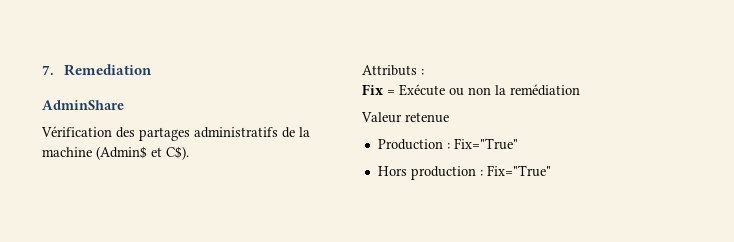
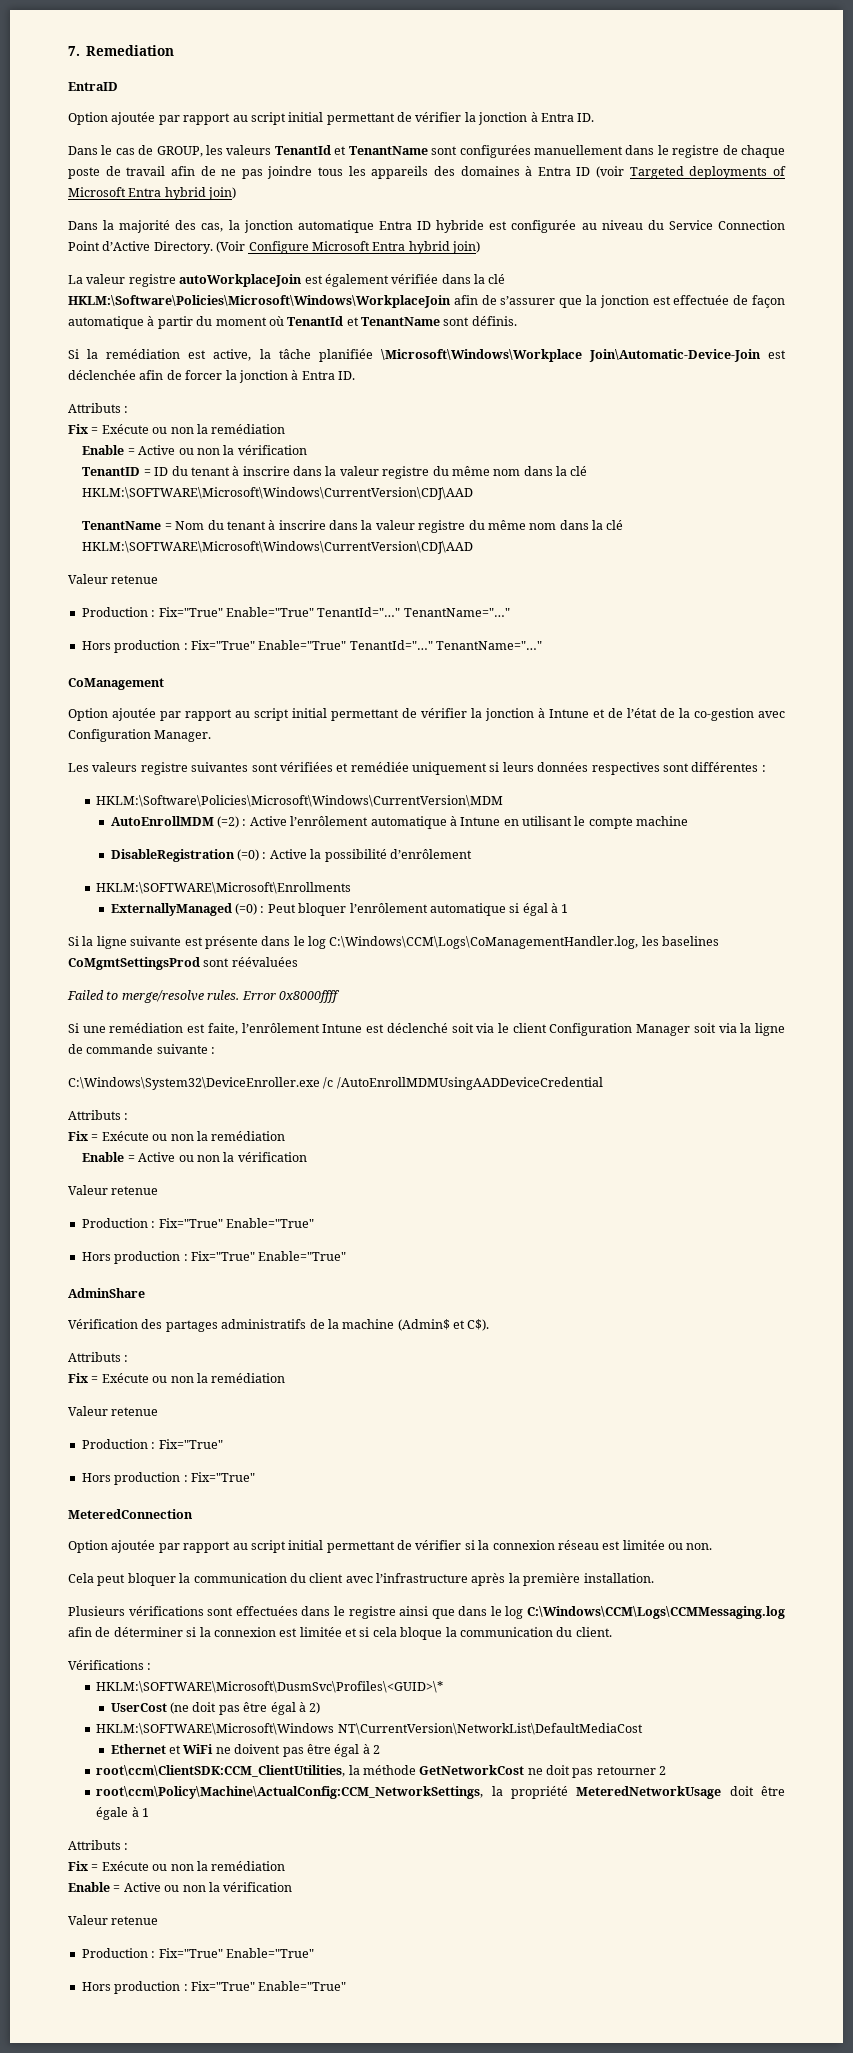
+ EntraID
+ Option ajoutée par rapport au script initial permettant de vérifier la jonction à Entra ID.
+ Dans le cas de GROUP, les valeurs TenantId et TenantName sont configurées manuellement dans le registre de chaque poste de travail afin de ne pas joindre tous les appareils des domaines à Entra ID (voir Targeted deployments of Microsoft Entra hybrid join)
+ Dans la majorité des cas, la jonction automatique Entra ID hybride est configurée au niveau du Service Connection Point d’Active Directory. (Voir Configure Microsoft Entra hybrid join)
+ La valeur registre autoWorkplaceJoin est également vérifiée dans la clé HKLM:\Software\Policies\Microsoft\Windows\WorkplaceJoin afin de s’assurer que la jonction est effectuée de façon automatique à partir du moment où TenantId et TenantName sont définis.
+ Si la remédiation est active, la tâche planifiée \Microsoft\Windows\Workplace Join\Automatic-Device-Join est déclenchée afin de forcer la jonction à Entra ID.
+ Attributs :
+ Fix = Exécute ou non la remédiation
+ Enable = Active ou non la vérification
+ TenantID = ID du tenant à inscrire dans la valeur registre du même nom dans la clé HKLM:\SOFTWARE\Microsoft\Windows\CurrentVersion\CDJ\AAD
+ TenantName = Nom du tenant à inscrire dans la valeur registre du même nom dans la clé HKLM:\SOFTWARE\Microsoft\Windows\CurrentVersion\CDJ\AAD
+ Valeur retenue
+ Production : Fix="True" Enable="True" TenantId="…" TenantName="…"
+ Hors production : Fix="True" Enable="True" TenantId="…" TenantName="…"
+ CoManagement
+ Option ajoutée par rapport au script initial permettant de vérifier la jonction à Intune et de l’état de la co-gestion avec Configuration Manager.
+ Les valeurs registre suivantes sont vérifiées et remédiée uniquement si leurs données respectives sont différentes :
+ HKLM:\Software\Policies\Microsoft\Windows\CurrentVersion\MDM
+ AutoEnrollMDM (=2) : Active l’enrôlement automatique à Intune en utilisant le compte machine
+ DisableRegistration (=0) : Active la possibilité d’enrôlement
+ HKLM:\SOFTWARE\Microsoft\Enrollments
+ ExternallyManaged (=0) : Peut bloquer l’enrôlement automatique si égal à 1
+ Si la ligne suivante est présente dans le log C:\Windows\CCM\Logs\CoManagementHandler.log, les baselines CoMgmtSettingsProd sont réévaluées
+ Failed to merge/resolve rules. Error 0x8000ffff
+ Si une remédiation est faite, l’enrôlement Intune est déclenché soit via le client Configuration Manager soit via la ligne de commande suivante :
+ C:\Windows\System32\DeviceEnroller.exe /c /AutoEnrollMDMUsingAADDeviceCredential
+ Attributs :
+ Fix = Exécute ou non la remédiation
+ Enable = Active ou non la vérification
+ Valeur retenue
+ Production : Fix="True" Enable="True"
+ Hors production : Fix="True" Enable="True"
+ MeteredConnection
+ Option ajoutée par rapport au script initial permettant de vérifier si la connexion réseau est limitée ou non.
+ Cela peut bloquer la communication du client avec l’infrastructure après la première installation.
+ Plusieurs vérifications sont effectuées dans le registre ainsi que dans le log C:\Windows\CCM\Logs\CCMMessaging.log afin de déterminer si la connexion est limitée et si cela bloque la communication du client.
+ Vérifications :
+ HKLM:\SOFTWARE\Microsoft\DusmSvc\Profiles\<GUID>\*
+ UserCost (ne doit pas être égal à 2)
+ HKLM:\SOFTWARE\Microsoft\Windows NT\CurrentVersion\NetworkList\DefaultMediaCost
+ Ethernet et WiFi ne doivent pas être égal à 2
+ root\ccm\ClientSDK:CCM_ClientUtilities, la méthode GetNetworkCost ne doit pas retourner 2
+ root\ccm\Policy\Machine\ActualConfig:CCM_NetworkSettings, la propriété MeteredNetworkUsage doit être égale à 1
+ Attributs :
+ Fix = Exécute ou non la remédiation
+ Enable = Active ou non la vérification
+ Valeur retenue
+ Production : Fix="True" Enable="True"
+ Hors production : Fix="True" Enable="True"

